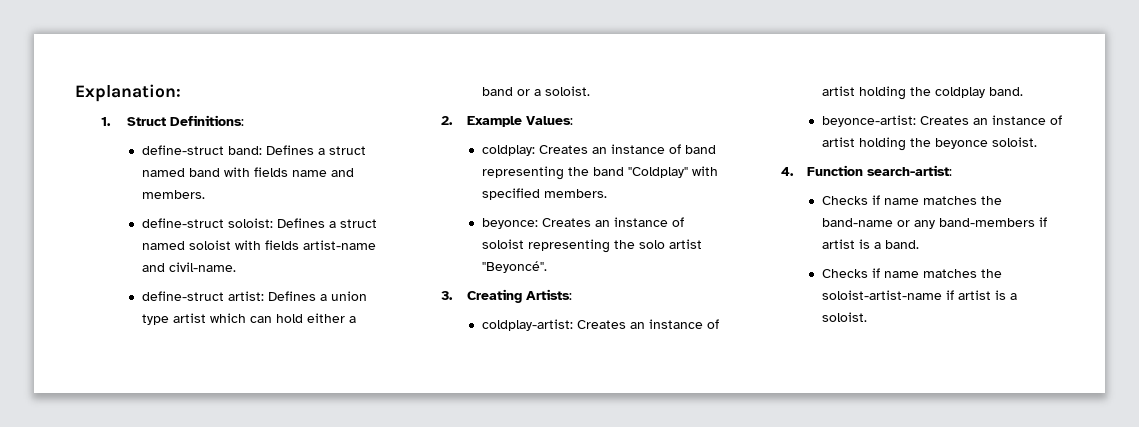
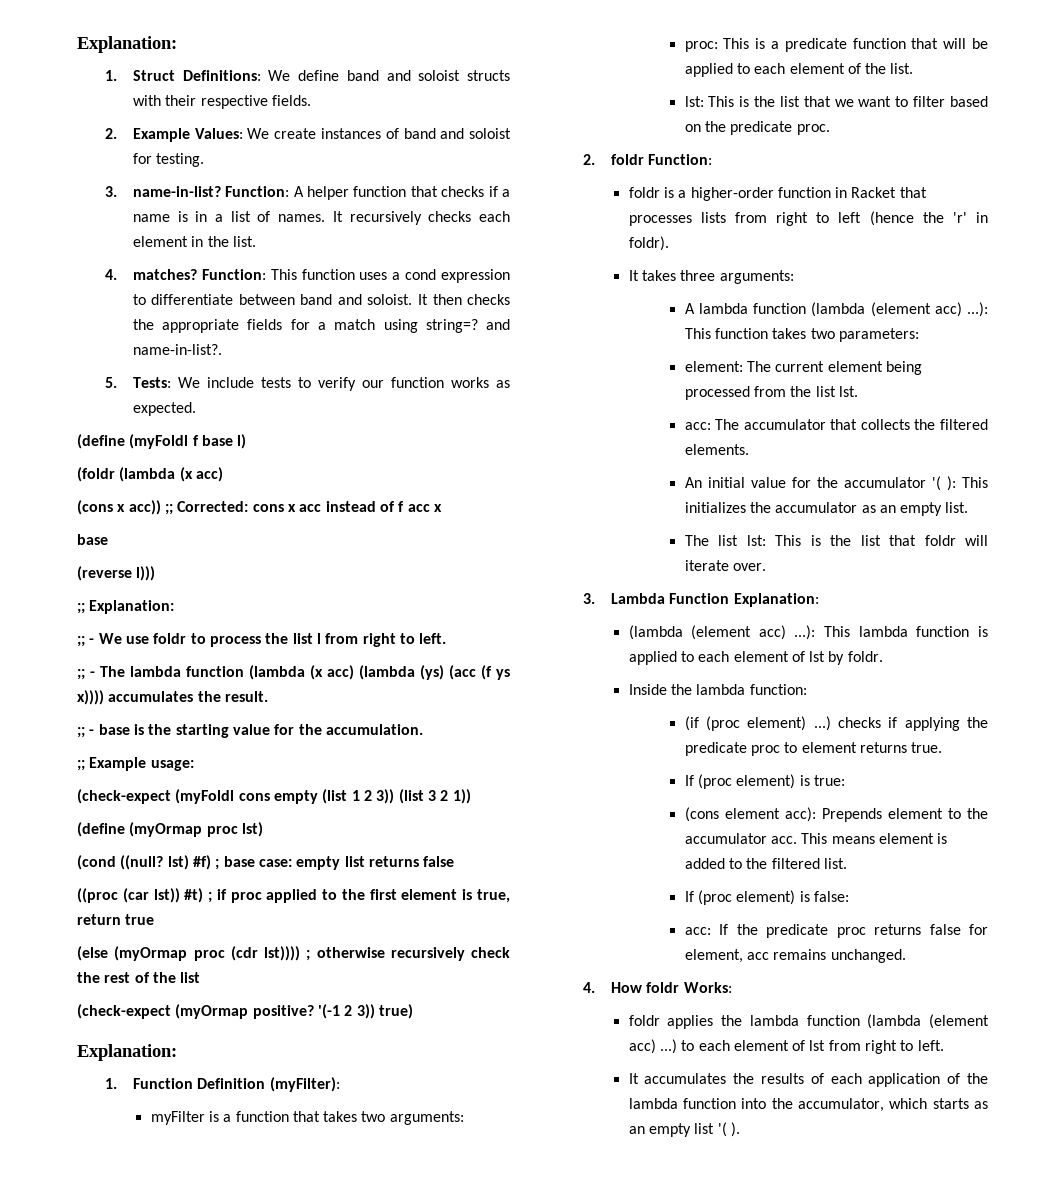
- 1. Struct Definitions:
- define-struct band: Defines a struct named band with fields name and members.
- define-struct soloist: Defines a struct named soloist with fields artist-name and civil-name.
- define-struct artist: Defines a union type artist which can hold either a band or a soloist.
- 2. Example Values:
- coldplay: Creates an instance of band representing the band "Coldplay" with specified members.
- beyonce: Creates an instance of soloist representing the solo artist "Beyoncé".
- 3. Creating Artists:
- coldplay-artist: Creates an instance of artist holding the coldplay band.
- beyonce-artist: Creates an instance of artist holding the beyonce soloist.
- 4. Function search-artist:
- Checks if name matches the band-name or any band-members if artist is a band.
- Checks if name matches the soloist-artist-name if artist is a soloist.
+ 1. Struct Definitions: We define band and soloist structs with their respective fields.
+ 2. Example Values: We create instances of band and soloist for testing.
+ 3. name-in-list? Function: A helper function that checks if a name is in a list of names. It recursively checks each element in the list.
+ 4. matches? Function: This function uses a cond expression to differentiate between band and soloist. It then checks the appropriate fields for a match using string=? and name-in-list?.
+ 5. Tests: We include tests to verify our function works as expected.
+ (define (myFoldl f base l)
+ (foldr (lambda (x acc)
+ (cons x acc)) ;; Corrected: cons x acc instead of f acc x
+ base
+ (reverse l)))
+ ;; Explanation:
+ ;; - We use foldr to process the list l from right to left.
+ ;; - The lambda function (lambda (x acc) (lambda (ys) (acc (f ys x)))) accumulates the result.
+ ;; - base is the starting value for the accumulation.
+ ;; Example usage:
+ (check-expect (myFoldl cons empty (list 1 2 3)) (list 3 2 1))
+ (define (myOrmap proc lst)
+ (cond ((null? lst) #f) ; base case: empty list returns false
+ ((proc (car lst)) #t) ; if proc applied to the first element is true, return true
+ (else (myOrmap proc (cdr lst)))) ; otherwise recursively check the rest of the list
+ (check-expect (myOrmap positive? '(-1 2 3)) true)
+ Explanation:
+ 1. Function Definition (myFilter):
+ myFilter is a function that takes two arguments:
+ proc: This is a predicate function that will be applied to each element of the list.
+ lst: This is the list that we want to filter based on the predicate proc.
+ 2. foldr Function:
+ foldr is a higher-order function in Racket that processes lists from right to left (hence the 'r' in foldr).
+ It takes three arguments:
+ A lambda function (lambda (element acc) ...): This function takes two parameters:
+ element: The current element being processed from the list lst.
+ acc: The accumulator that collects the filtered elements.
+ An initial value for the accumulator '( ): This initializes the accumulator as an empty list.
+ The list lst: This is the list that foldr will iterate over.
+ 3. Lambda Function Explanation:
+ (lambda (element acc) ...): This lambda function is applied to each element of lst by foldr.
+ Inside the lambda function:
+ (if (proc element) ...) checks if applying the predicate proc to element returns true.
+ If (proc element) is true:
+ (cons element acc): Prepends element to the accumulator acc. This means element is added to the filtered list.
+ If (proc element) is false:
+ acc: If the predicate proc returns false for element, acc remains unchanged.
+ 4. How foldr Works:
+ foldr applies the lambda function (lambda (element acc) ...) to each element of lst from right to left.
+ It accumulates the results of each application of the lambda function into the accumulator, which starts as an empty list '( ).

